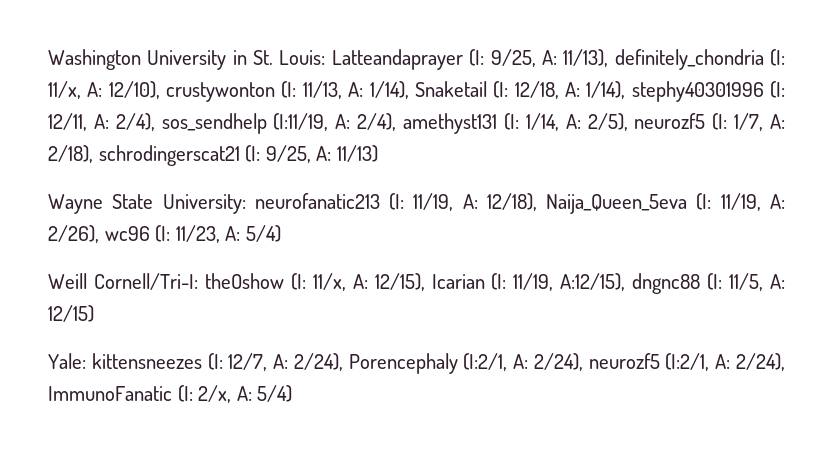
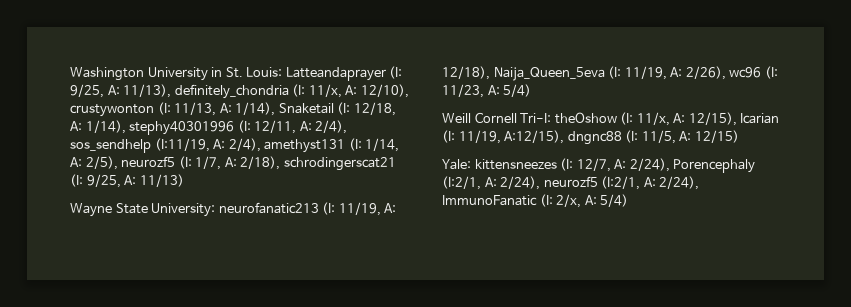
- Weill Cornell/Tri-I: theOshow (I: 11/x, A: 12/15), Icarian (I: 11/19, A:12/15), dngnc88 (I: 11/5, A: 12/15)
+ Weill Cornell Tri-I: theOshow (I: 11/x, A: 12/15), Icarian (I: 11/19, A:12/15), dngnc88 (I: 11/5, A: 12/15)

